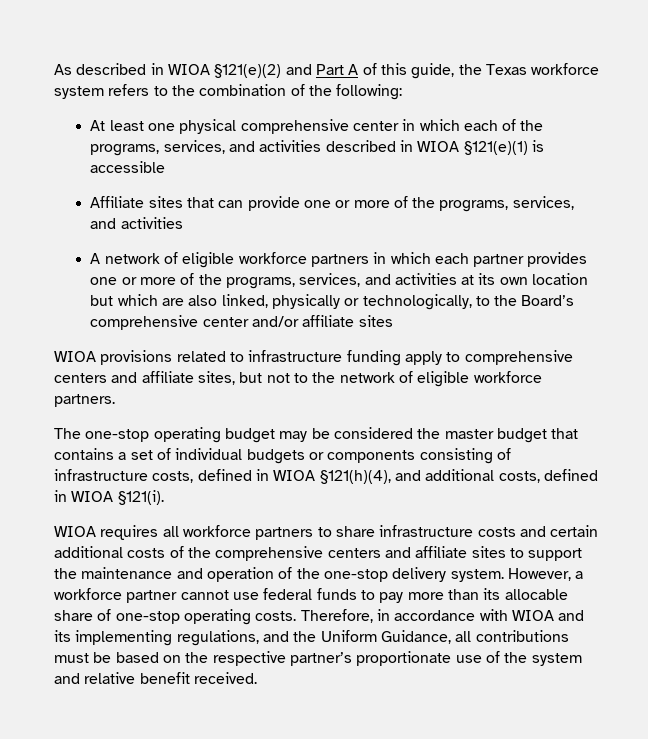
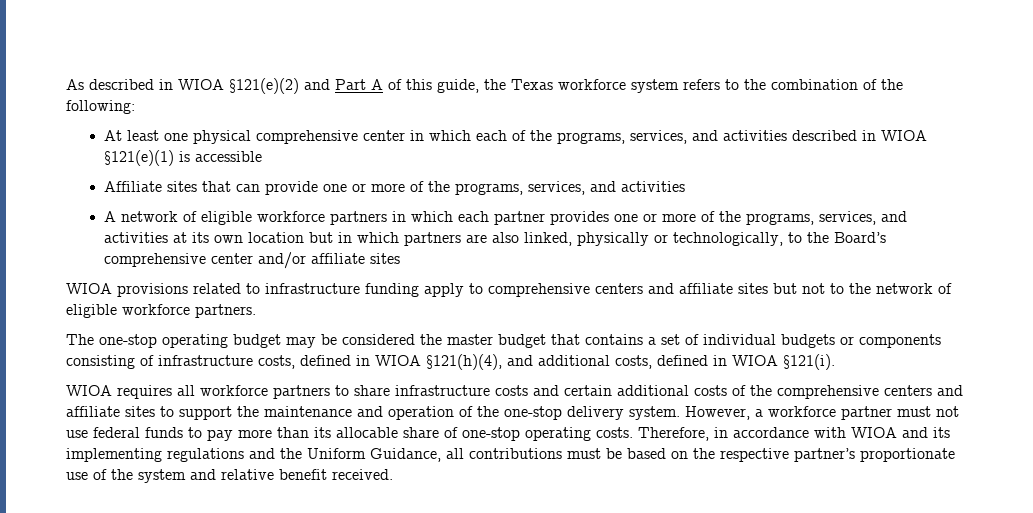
- A network of eligible workforce partners in which each partner provides one or more of the programs, services, and activities at its own location but which are also linked, physically or technologically, to the Board’s comprehensive center and/or affiliate sites
+ A network of eligible workforce partners in which each partner provides one or more of the programs, services, and activities at its own location but in which partners are also linked, physically or technologically, to the Board’s comprehensive center and/or affiliate sites
- WIOA provisions related to infrastructure funding apply to comprehensive centers and affiliate sites, but not to the network of eligible workforce partners.
+ WIOA provisions related to infrastructure funding apply to comprehensive centers and affiliate sites but not to the network of eligible workforce partners.
- However, a workforce partner cannot use federal funds to pay more than its allocable share of one-stop operating costs.
+ However, a workforce partner must not use federal funds to pay more than its allocable share of one-stop operating costs.
- Therefore, in accordance with WIOA and its implementing regulations, and the Uniform Guidance, all contributions must be based on the respective partner’s proportionate use of the system and relative benefit received.
+ Therefore, in accordance with WIOA and its implementing regulations and the Uniform Guidance, all contributions must be based on the respective partner’s proportionate use of the system and relative benefit received.

